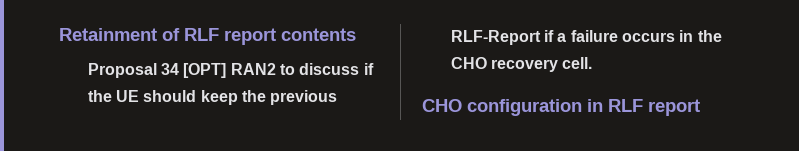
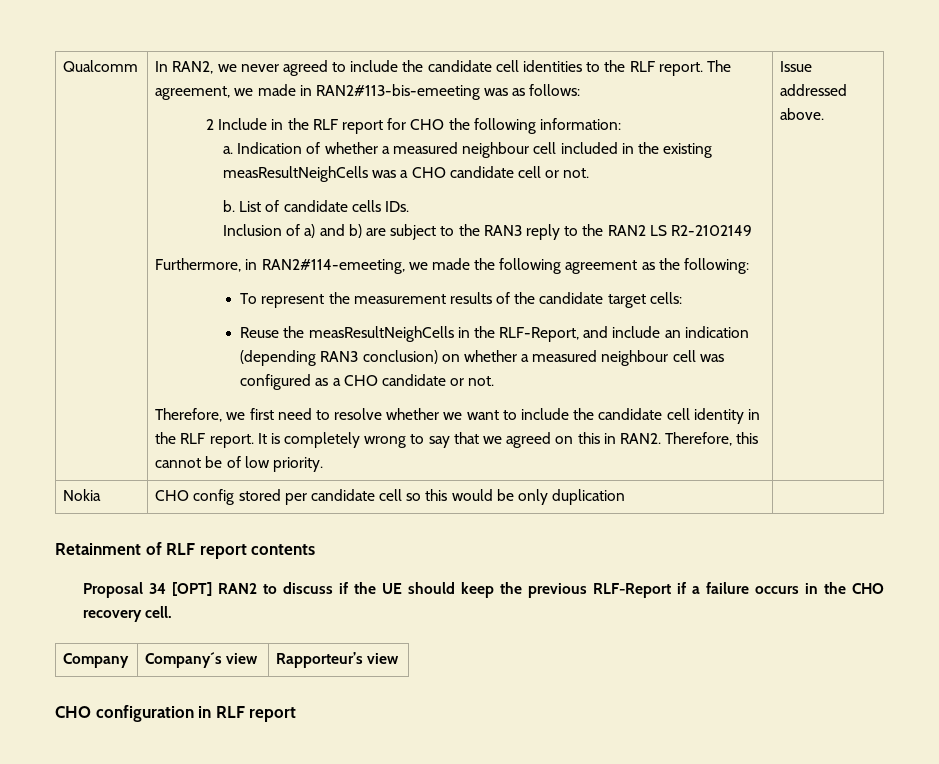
+ Qualcomm | In RAN2, we never agreed to include the candidate cell identities to the RLF report. The agreement, we made in RAN2#113-bis-emeeting was as follows:
+ 2 Include in the RLF report for CHO the following information:
+ a. Indication of whether a measured neighbour cell included in the existing measResultNeighCells was a CHO candidate cell or not.
+ b. List of candidate cells IDs.
+ Inclusion of a) and b) are subject to the RAN3 reply to the RAN2 LS R2-2102149
+ Furthermore, in RAN2#114-emeeting, we made the following agreement as the following:
+ To represent the measurement results of the candidate target cells:
+ Reuse the measResultNeighCells in the RLF-Report, and include an indication (depending RAN3 conclusion) on whether a measured neighbour cell was configured as a CHO candidate or not.
+ Therefore, we first need to resolve whether we want to include the candidate cell identity in the RLF report. It is completely wrong to say that we agreed on this in RAN2. Therefore, this cannot be of low priority. | Issue addressed above.
+ Nokia | CHO config stored per candidate cell so this would be only duplication |
+ Company | Company´s view | Rapporteur’s view

